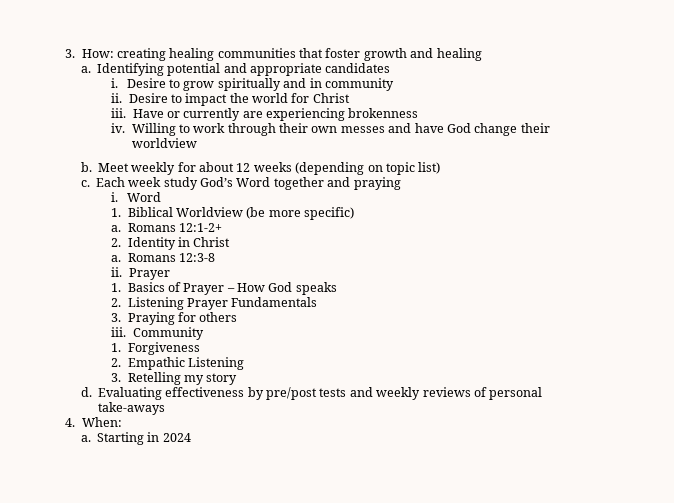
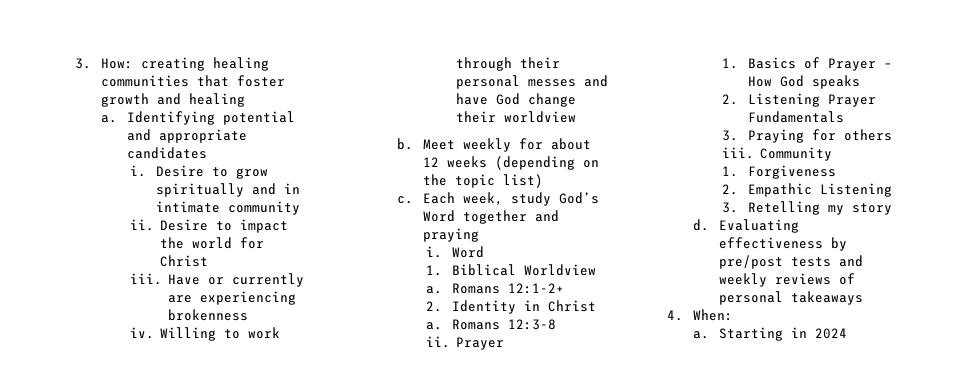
- Desire to grow spiritually and in community
+ Desire to grow spiritually and in intimate community
- Willing to work through their own messes and have God change their worldview
+ Willing to work through their personal messes and have God change their worldview
- Meet weekly for about 12 weeks (depending on topic list)
+ Meet weekly for about 12 weeks (depending on the topic list)
- Each week study God’s Word together and praying
+ Each week, study God’s Word together and praying
- 1. Biblical Worldview (be more specific)
+ 1. Biblical Worldview
- Evaluating effectiveness by pre/post tests and weekly reviews of personal take-aways
+ Evaluating effectiveness by pre/post tests and weekly reviews of personal takeaways

